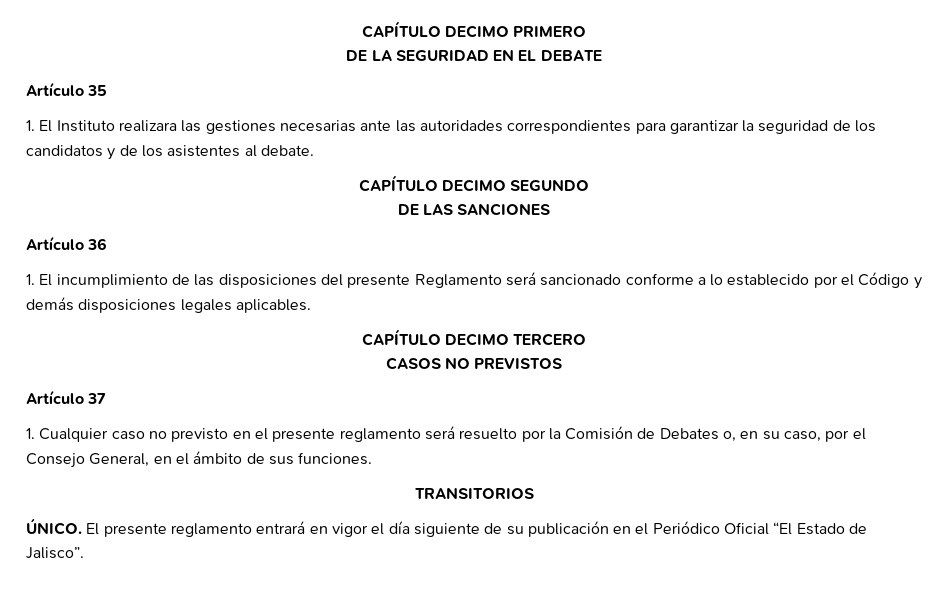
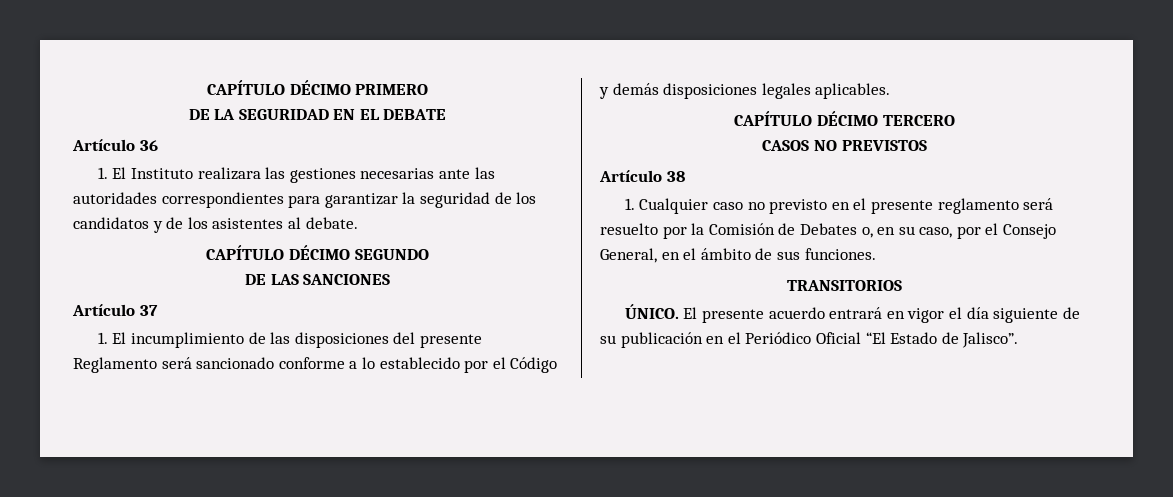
- CAPÍTULO DECIMO PRIMERO
+ CAPÍTULO DÉCIMO PRIMERO
- Artículo 35
+ Artículo 36
- CAPÍTULO DECIMO SEGUNDO
+ CAPÍTULO DÉCIMO SEGUNDO
- Artículo 36
+ Artículo 37
- CAPÍTULO DECIMO TERCERO
+ CAPÍTULO DÉCIMO TERCERO
- Artículo 37
+ Artículo 38
- El presente reglamento entrará en vigor el día siguiente de su publicación en el Periódico Oficial “El Estado de Jalisco”.
+ El presente acuerdo entrará en vigor el día siguiente de su publicación en el Periódico Oficial “El Estado de Jalisco”.

